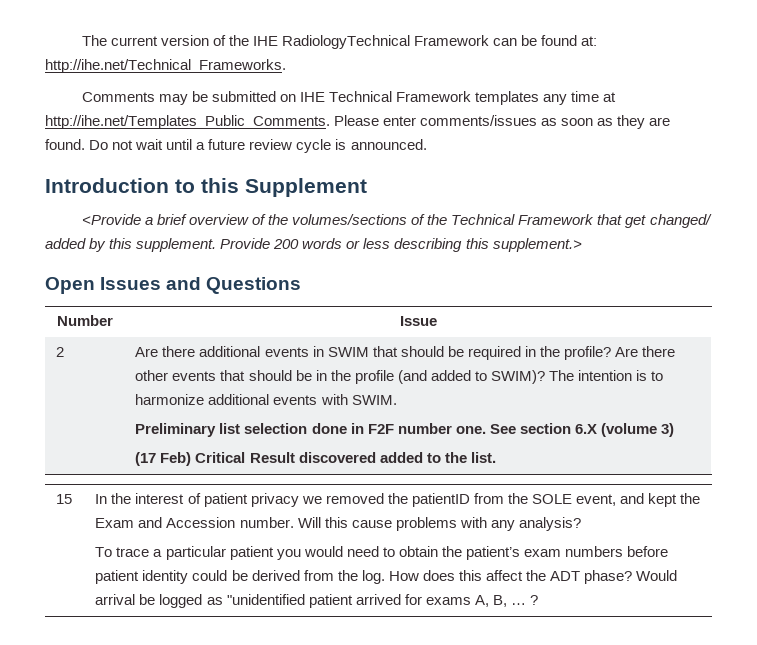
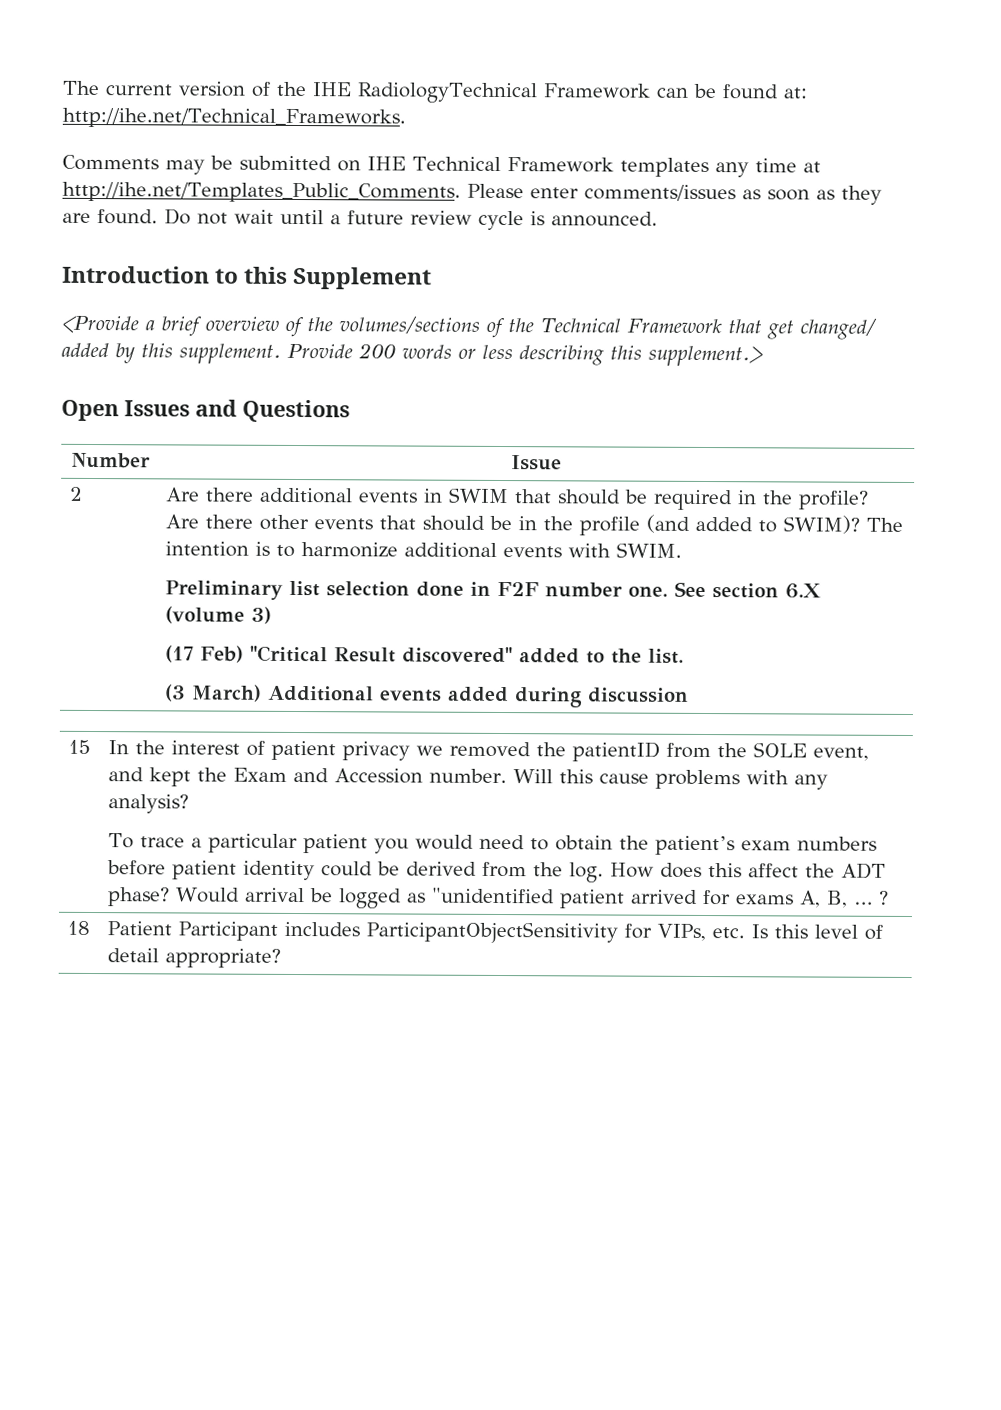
- (17 Feb) Critical Result discovered added to the list.
+ (17 Feb) "Critical Result discovered" added to the list.
+ (3 March) Additional events added during discussion
+ 18 | Patient Participant includes ParticipantObjectSensitivity for VIPs, etc. Is this level of detail appropriate?

